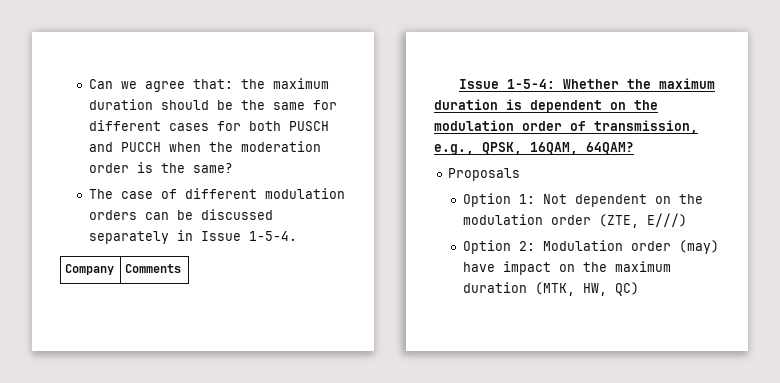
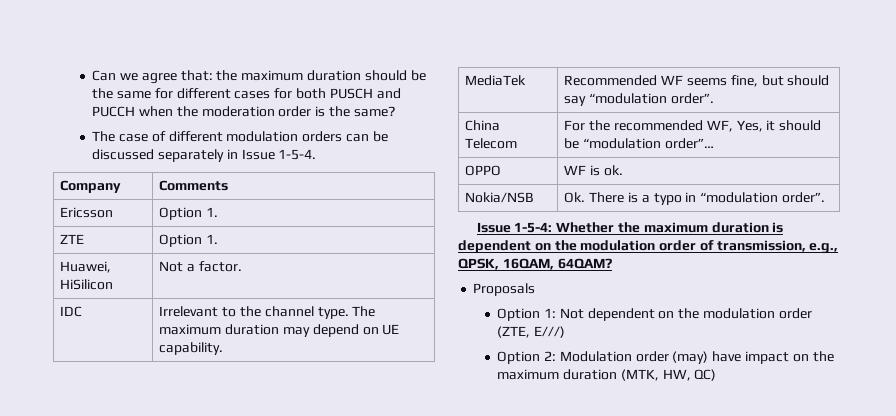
+ Ericsson | Option 1.
+ ZTE | Option 1.
+ Huawei, HiSilicon | Not a factor.
+ IDC | Irrelevant to the channel type. The maximum duration may depend on UE capability.
+ MediaTek | Recommended WF seems fine, but should say “modulation order”.
+ China Telecom | For the recommended WF, Yes, it should be “modulation order”…
+ OPPO | WF is ok.
+ Nokia/NSB | Ok. There is a typo in “modulation order”.

